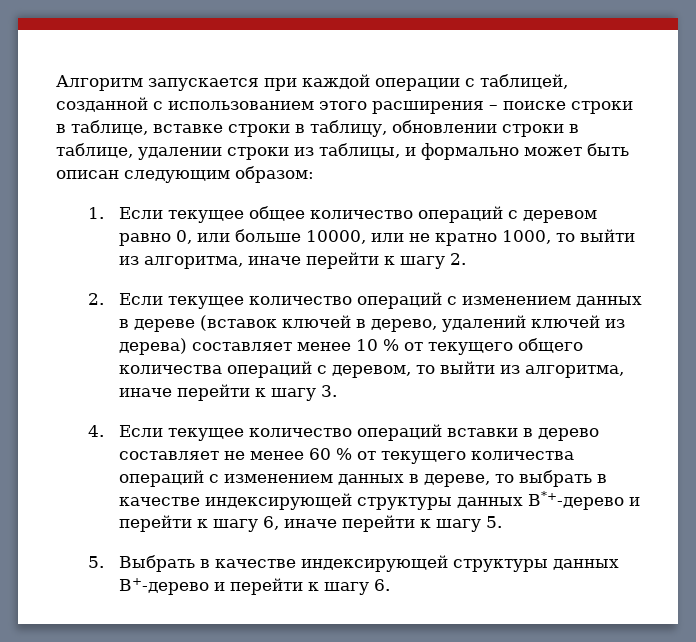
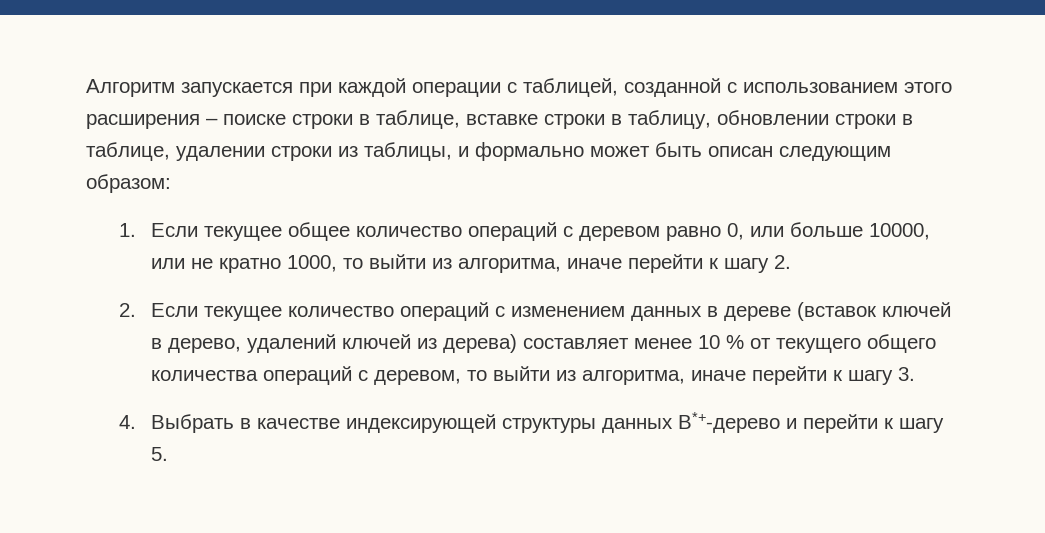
- 4. Если текущее количество операций вставки в дерево составляет не менее 60 % от текущего количества операций с изменением данных в дереве, то выбрать в качестве индексирующей структуры данных B*+-дерево и перейти к шагу 6, иначе перейти к шагу 5.
- 5. Выбрать в качестве индексирующей структуры данных B+-дерево и перейти к шагу 6.
+ 4. Выбрать в качестве индексирующей структуры данных B*+-дерево и перейти к шагу 5.

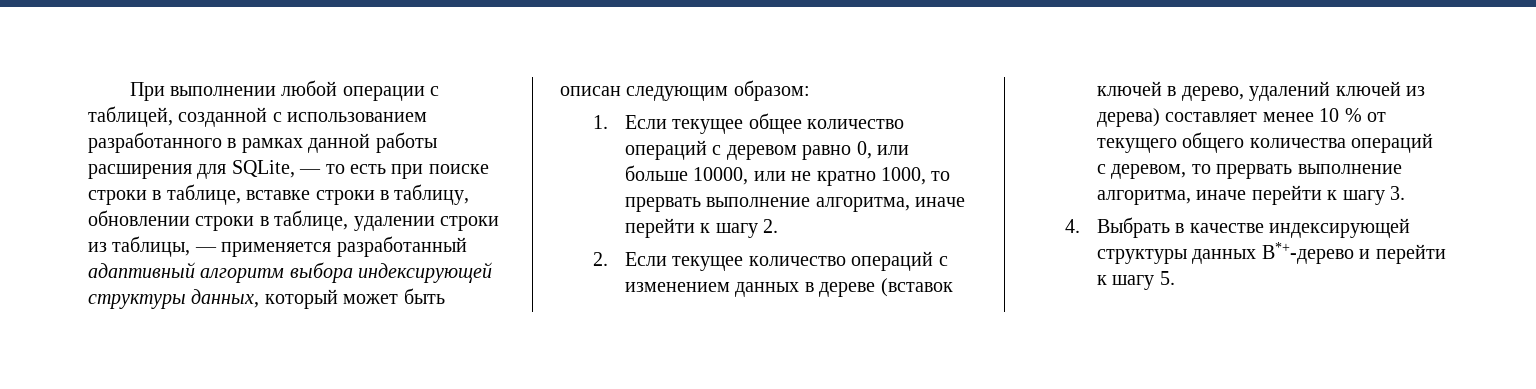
- Алгоритм запускается при каждой операции с таблицей, созданной с использованием этого расширения – поиске строки в таблице, вставке строки в таблицу, обновлении строки в таблице, удалении строки из таблицы, и формально может быть описан следующим образом:
+ При выполнении любой операции с таблицей, созданной с использованием разработанного в рамках данной работы расширения для SQLite, — то есть при поиске строки в таблице, вставке строки в таблицу, обновлении строки в таблице, удалении строки из таблицы, — применяется разработанный адаптивный алгоритм выбора индексирующей структуры данных, который может быть описан следующим образом:
- 1. Если текущее общее количество операций с деревом равно 0, или больше 10000, или не кратно 1000, то выйти из алгоритма, иначе перейти к шагу 2.
+ 1. Если текущее общее количество операций с деревом равно 0, или больше 10000, или не кратно 1000, то прервать выполнение алгоритма, иначе перейти к шагу 2.
- 2. Если текущее количество операций с изменением данных в дереве (вставок ключей в дерево, удалений ключей из дерева) составляет менее 10 % от текущего общего количества операций с деревом, то выйти из алгоритма, иначе перейти к шагу 3.
+ 2. Если текущее количество операций с изменением данных в дереве (вставок ключей в дерево, удалений ключей из дерева) составляет менее 10 % от текущего общего количества операций с деревом, то прервать выполнение алгоритма, иначе перейти к шагу 3.

